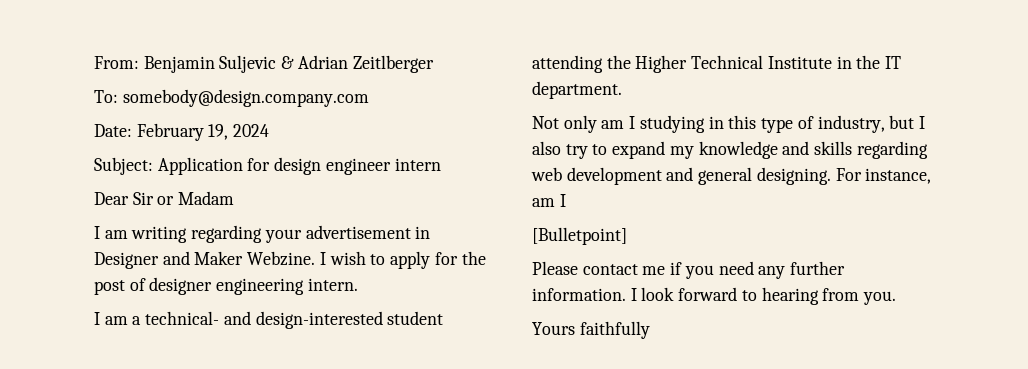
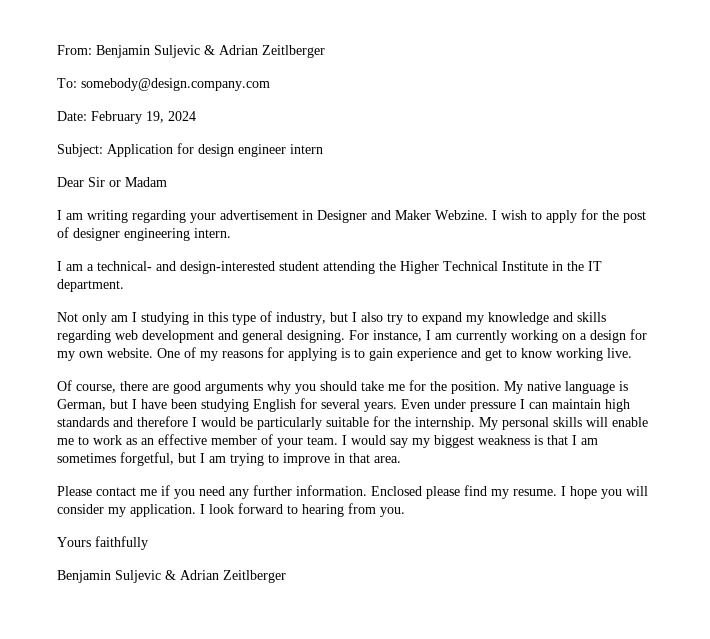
- For instance, am I
- [Bulletpoint]
+ For instance, I am currently working on a design for my own website. One of my reasons for applying is to gain experience and get to know working live.
+ Of course, there are good arguments why you should take me for the position. My native language is German, but I have been studying English for several years. Even under pressure I can maintain high standards and therefore I would be particularly suitable for the internship. My personal skills will enable me to work as an effective member of your team. I would say my biggest weakness is that I am sometimes forgetful, but I am trying to improve in that area.
+ Enclosed please find my resume. I hope you will consider my application.
  Yours faithfully
+ Benjamin Suljevic & Adrian Zeitlberger

